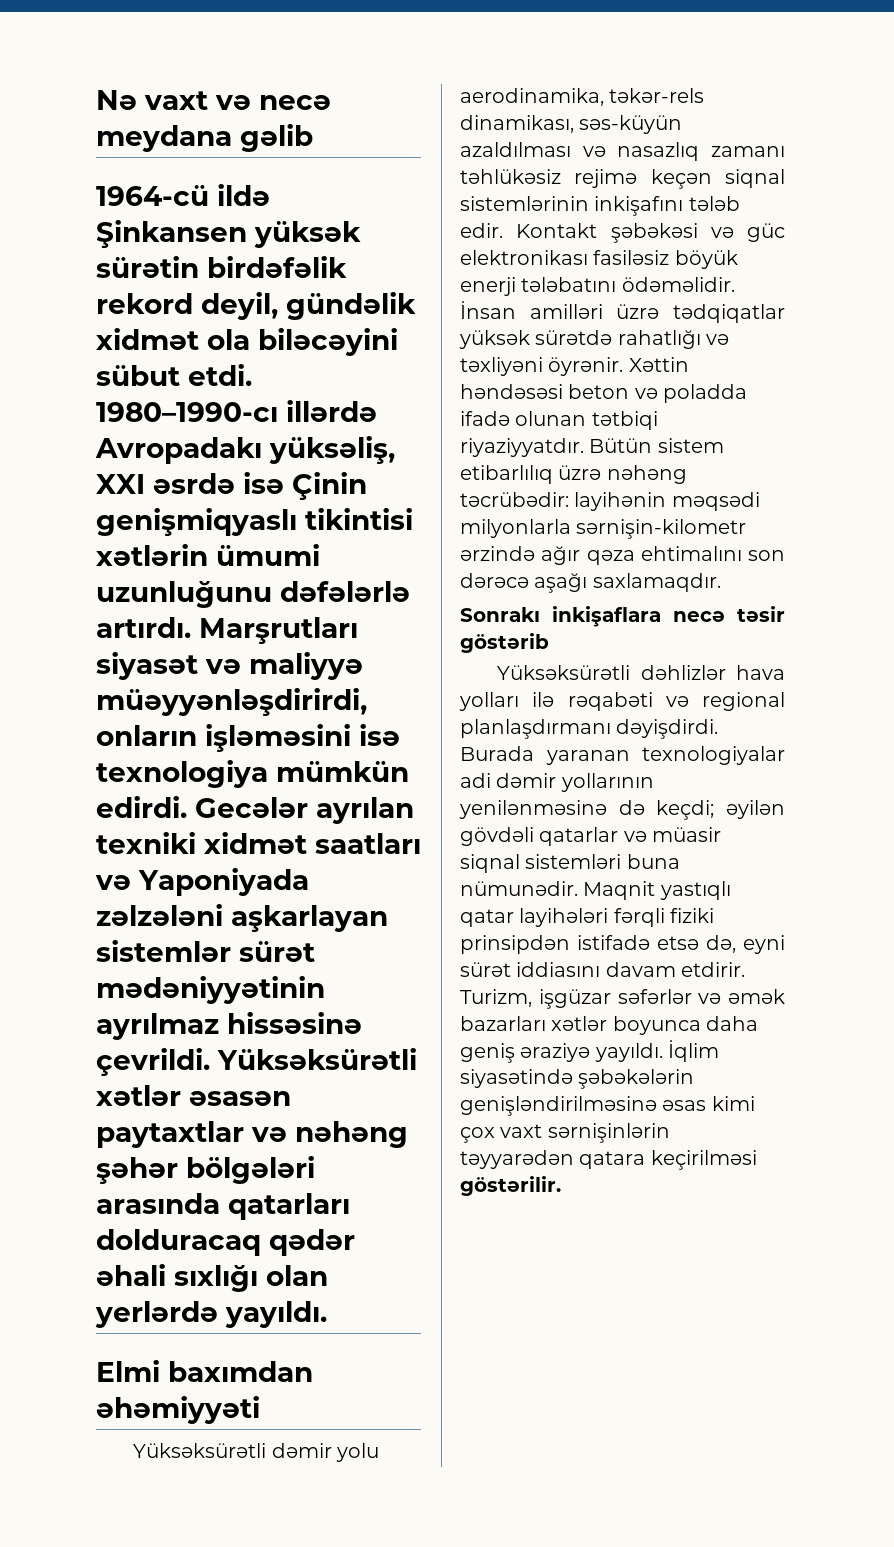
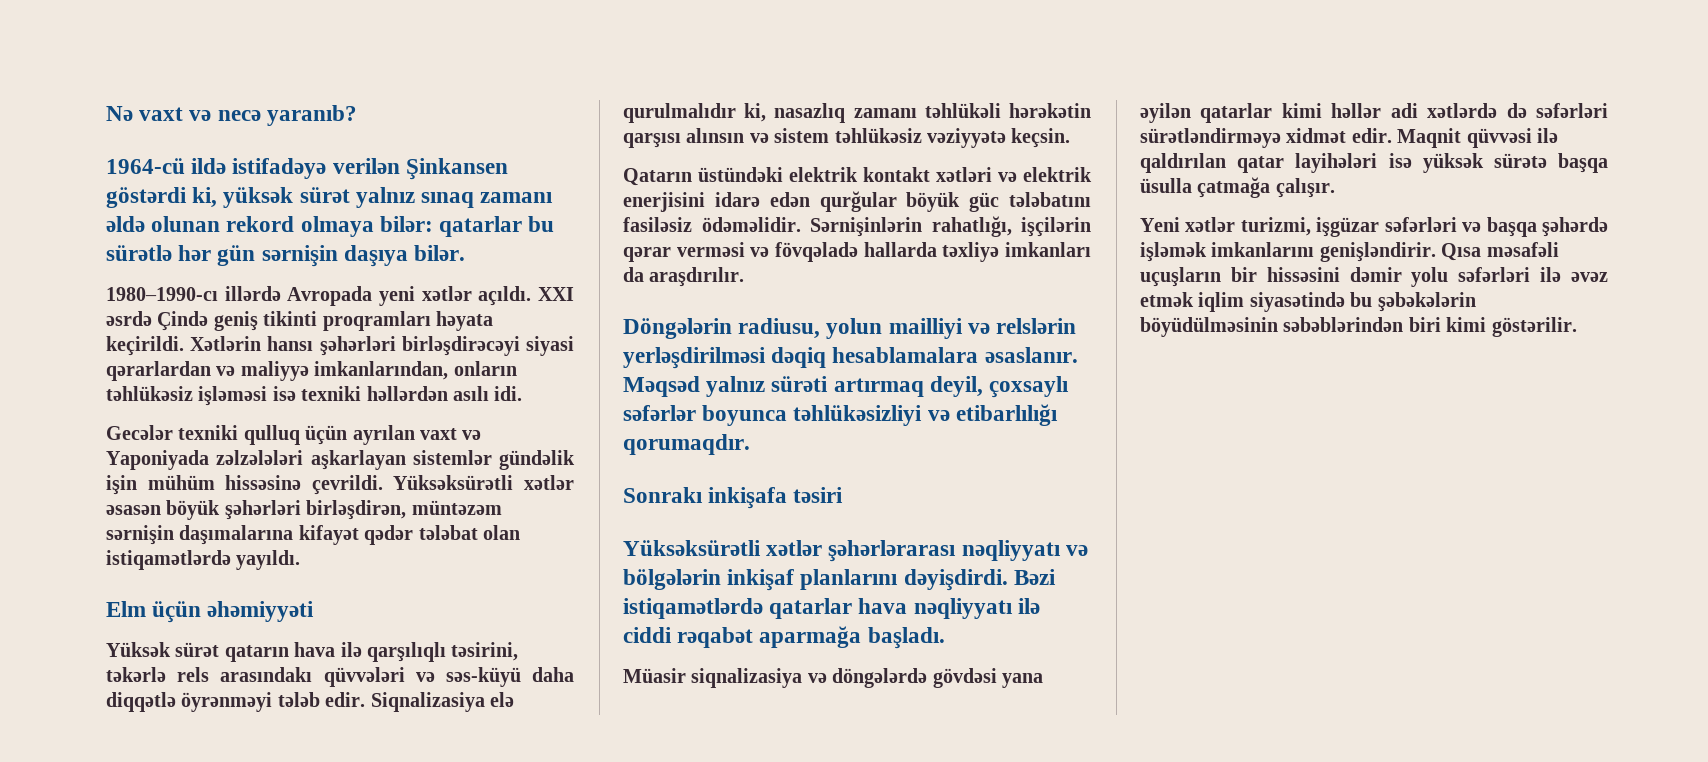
- Nə vaxt və necə meydana gəlib
+ Nə vaxt və necə yaranıb?
- 1964-cü ildə Şinkansen yüksək sürətin birdəfəlik rekord deyil, gündəlik xidmət ola biləcəyini sübut etdi. 1980–1990-cı illərdə Avropadakı yüksəliş, XXI əsrdə isə Çinin genişmiqyaslı tikintisi xətlərin ümumi uzunluğunu dəfələrlə artırdı. Marşrutları siyasət və maliyyə müəyyənləşdirirdi, onların işləməsini isə texnologiya mümkün edirdi. Gecələr ayrılan texniki xidmət saatları və Yaponiyada zəlzələni aşkarlayan sistemlər sürət mədəniyyətinin ayrılmaz hissəsinə çevrildi.
+ 1964-cü ildə istifadəyə verilən Şinkansen göstərdi ki, yüksək sürət yalnız sınaq zamanı əldə olunan rekord olmaya bilər: qatarlar bu sürətlə hər gün sərnişin daşıya bilər.
+ 1980–1990-cı illərdə Avropada yeni xətlər açıldı. XXI əsrdə Çində geniş tikinti proqramları həyata keçirildi. Xətlərin hansı şəhərləri birləşdirəcəyi siyasi qərarlardan və maliyyə imkanlarından, onların təhlükəsiz işləməsi isə texniki həllərdən asılı idi.
+ Gecələr texniki qulluq üçün ayrılan vaxt və Yaponiyada zəlzələləri aşkarlayan sistemlər gündəlik işin mühüm hissəsinə çevrildi.
- Yüksəksürətli xətlər əsasən paytaxtlar və nəhəng şəhər bölgələri arasında qatarları dolduracaq qədər əhali sıxlığı olan yerlərdə yayıldı.
+ Yüksəksürətli xətlər əsasən böyük şəhərləri birləşdirən, müntəzəm sərnişin daşımalarına kifayət qədər tələbat olan istiqamətlərdə yayıldı.
- Elmi baxımdan əhəmiyyəti
+ Elm üçün əhəmiyyəti
- Yüksəksürətli dəmir yolu aerodinamika, təkər-rels dinamikası, səs-küyün azaldılması və nasazlıq zamanı təhlükəsiz rejimə keçən siqnal sistemlərinin inkişafını tələb edir. Kontakt şəbəkəsi və güc elektronikası fasiləsiz böyük enerji tələbatını ödəməlidir. İnsan amilləri üzrə tədqiqatlar yüksək sürətdə rahatlığı və təxliyəni öyrənir. Xəttin həndəsəsi beton və poladda ifadə olunan tətbiqi riyaziyyatdır. Bütün sistem etibarlılıq üzrə nəhəng təcrübədir: layihənin məqsədi milyonlarla sərnişin-kilometr ərzində ağır qəza ehtimalını son dərəcə aşağı saxlamaqdır.
- Sonrakı inkişaflara necə təsir göstərib
- Yüksəksürətli dəhlizlər hava yolları ilə rəqabəti və regional planlaşdırmanı dəyişdirdi. Burada yaranan texnologiyalar adi dəmir yollarının yenilənməsinə də keçdi; əyilən gövdəli qatarlar və müasir siqnal sistemləri buna nümunədir. Maqnit yastıqlı qatar layihələri fərqli fiziki prinsipdən istifadə etsə də, eyni sürət iddiasını davam etdirir. Turizm, işgüzar səfərlər və əmək bazarları xətlər boyunca daha geniş əraziyə yayıldı. İqlim siyasətində şəbəkələrin genişləndirilməsinə əsas kimi çox vaxt sərnişinlərin təyyarədən qatara keçirilməsi göstərilir.
+ Yüksək sürət qatarın hava ilə qarşılıqlı təsirini, təkərlə rels arasındakı qüvvələri və səs-küyü daha diqqətlə öyrənməyi tələb edir. Siqnalizasiya elə qurulmalıdır ki, nasazlıq zamanı təhlükəli hərəkətin qarşısı alınsın və sistem təhlükəsiz vəziyyətə keçsin.
+ Qatarın üstündəki elektrik kontakt xətləri və elektrik enerjisini idarə edən qurğular böyük güc tələbatını fasiləsiz ödəməlidir. Sərnişinlərin rahatlığı, işçilərin qərar verməsi və fövqəladə hallarda təxliyə imkanları da araşdırılır.
+ Döngələrin radiusu, yolun mailliyi və relslərin yerləşdirilməsi dəqiq hesablamalara əsaslanır. Məqsəd yalnız sürəti artırmaq deyil, çoxsaylı səfərlər boyunca təhlükəsizliyi və etibarlılığı qorumaqdır.
+ Sonrakı inkişafa təsiri
+ Yüksəksürətli xətlər şəhərlərarası nəqliyyatı və bölgələrin inkişaf planlarını dəyişdirdi. Bəzi istiqamətlərdə qatarlar hava nəqliyyatı ilə ciddi rəqabət aparmağa başladı.
+ Müasir siqnalizasiya və döngələrdə gövdəsi yana əyilən qatarlar kimi həllər adi xətlərdə də səfərləri sürətləndirməyə xidmət edir. Maqnit qüvvəsi ilə qaldırılan qatar layihələri isə yüksək sürətə başqa üsulla çatmağa çalışır.
+ Yeni xətlər turizmi, işgüzar səfərləri və başqa şəhərdə işləmək imkanlarını genişləndirir. Qısa məsafəli uçuşların bir hissəsini dəmir yolu səfərləri ilə əvəz etmək iqlim siyasətində bu şəbəkələrin böyüdülməsinin səbəblərindən biri kimi göstərilir.

